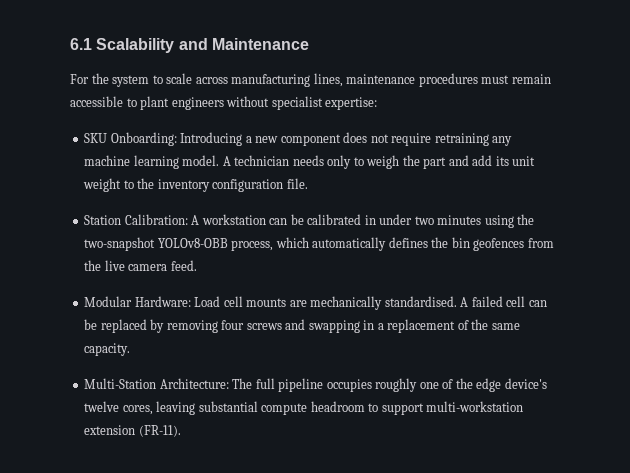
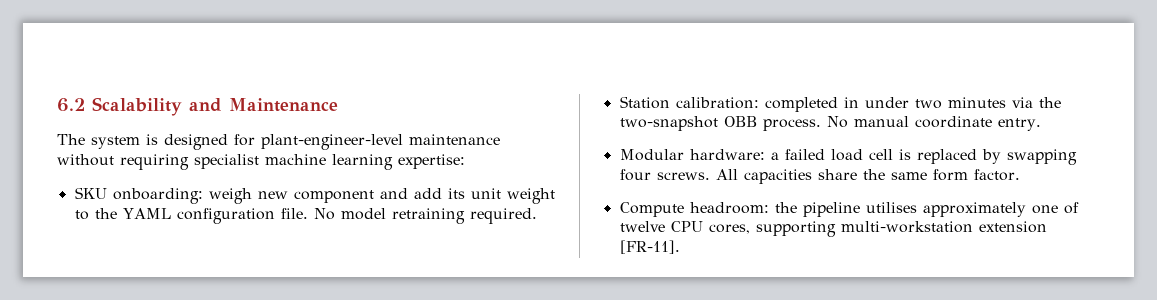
- 6.1 Scalability and Maintenance
+ 6.2 Scalability and Maintenance
- For the system to scale across manufacturing lines, maintenance procedures must remain accessible to plant engineers without specialist expertise:
- SKU Onboarding: Introducing a new component does not require retraining any machine learning model. A technician needs only to weigh the part and add its unit weight to the inventory configuration file.
- Station Calibration: A workstation can be calibrated in under two minutes using the two-snapshot YOLOv8-OBB process, which automatically defines the bin geofences from the live camera feed.
- Modular Hardware: Load cell mounts are mechanically standardised. A failed cell can be replaced by removing four screws and swapping in a replacement of the same capacity.
- Multi-Station Architecture: The full pipeline occupies roughly one of the edge device's twelve cores, leaving substantial compute headroom to support multi-workstation extension (FR-11).
+ The system is designed for plant-engineer-level maintenance without requiring specialist machine learning expertise:
+ SKU onboarding: weigh new component and add its unit weight to the YAML configuration file. No model retraining required.
+ Station calibration: completed in under two minutes via the two-snapshot OBB process. No manual coordinate entry.
+ Modular hardware: a failed load cell is replaced by swapping four screws. All capacities share the same form factor.
+ Compute headroom: the pipeline utilises approximately one of twelve CPU cores, supporting multi-workstation extension [FR-11].

